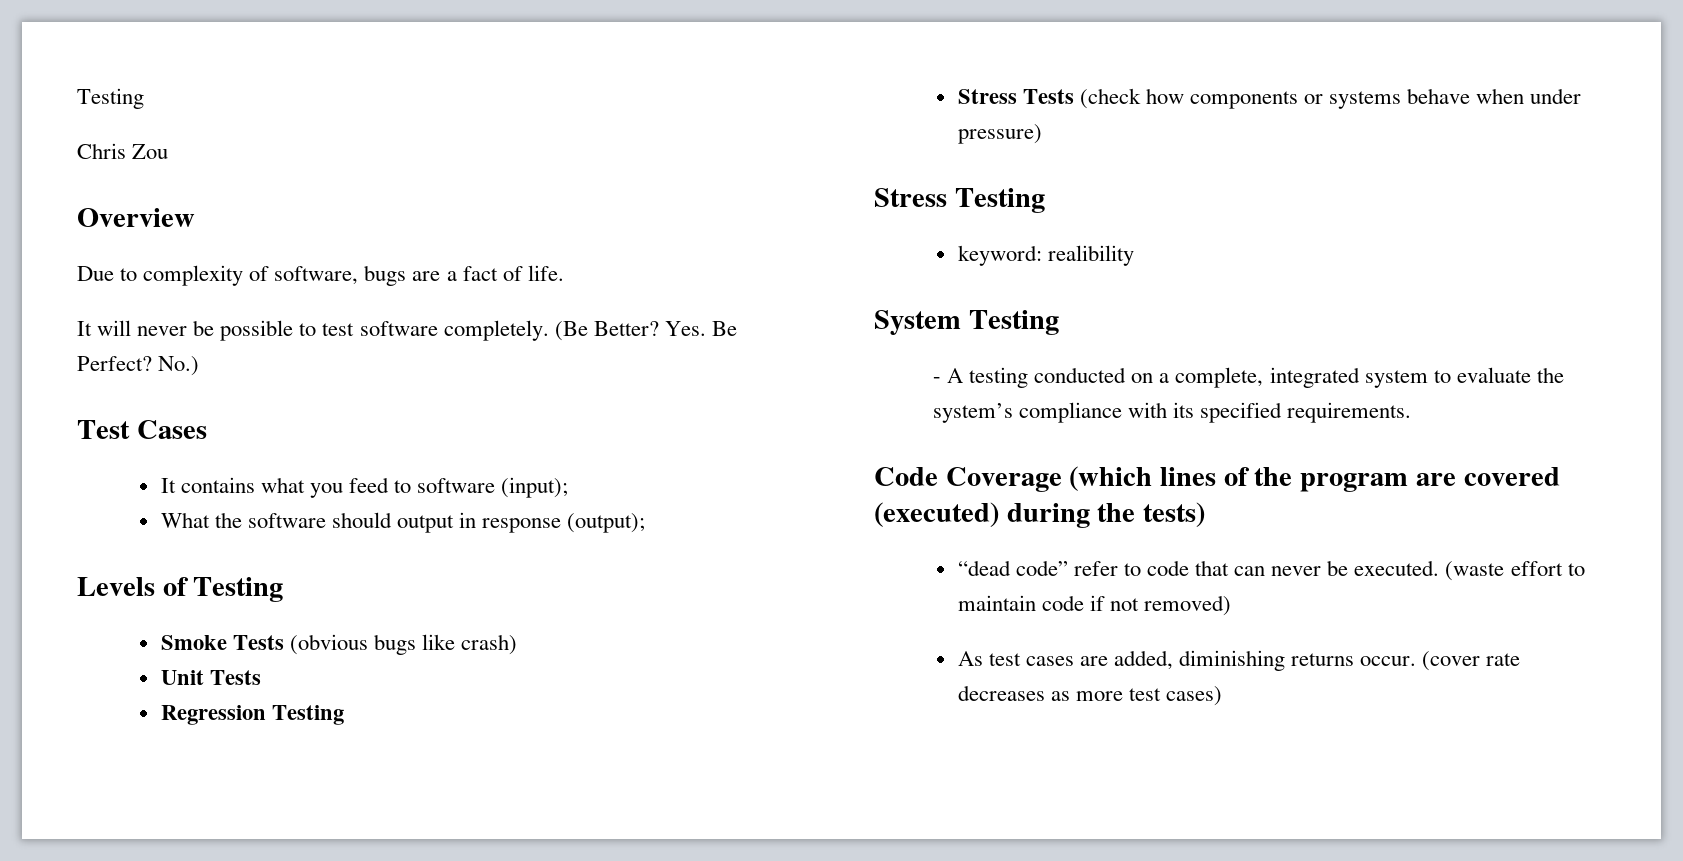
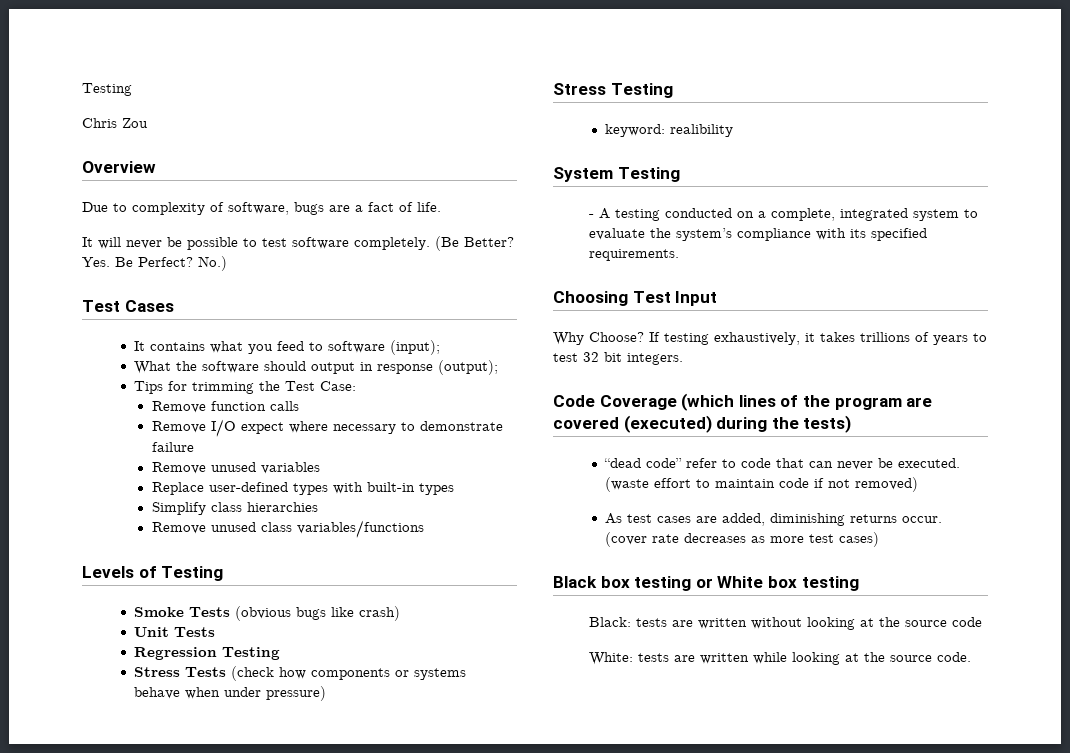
+ Tips for trimming the Test Case:
+ Remove function calls
+ Remove I/O expect where necessary to demonstrate failure
+ Remove unused variables
+ Replace user-defined types with built-in types
+ Simplify class hierarchies
+ Remove unused class variables/functions
+ Choosing Test Input
+ Why Choose? If testing exhaustively, it takes trillions of years to test 32 bit integers.
+ Black box testing or White box testing
+ Black: tests are written without looking at the source code
+ White: tests are written while looking at the source code.

